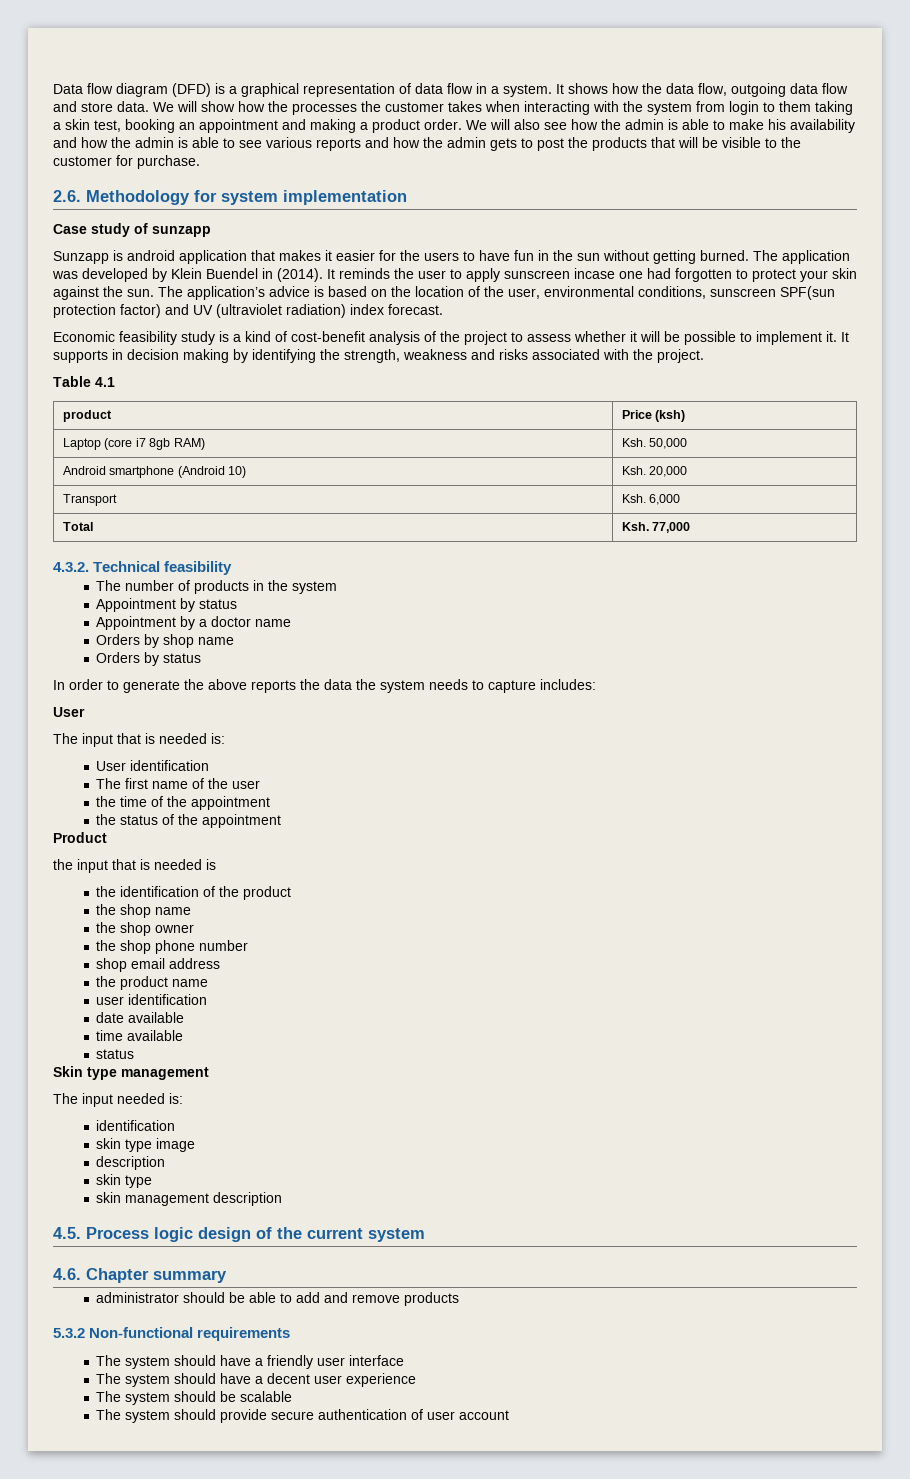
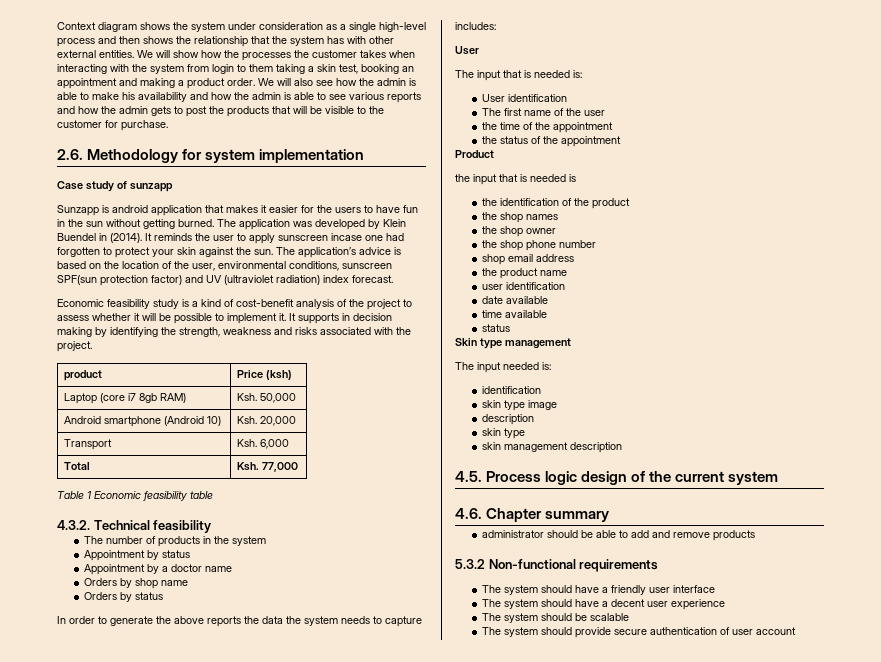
- Data flow diagram (DFD) is a graphical representation of data flow in a system. It shows how the data flow, outgoing data flow and store data.
+ Context diagram shows the system under consideration as a single high-level process and then shows the relationship that the system has with other external entities.
- Table 4.1
+ Table 1 Economic feasibility table
- the shop name
+ the shop names

